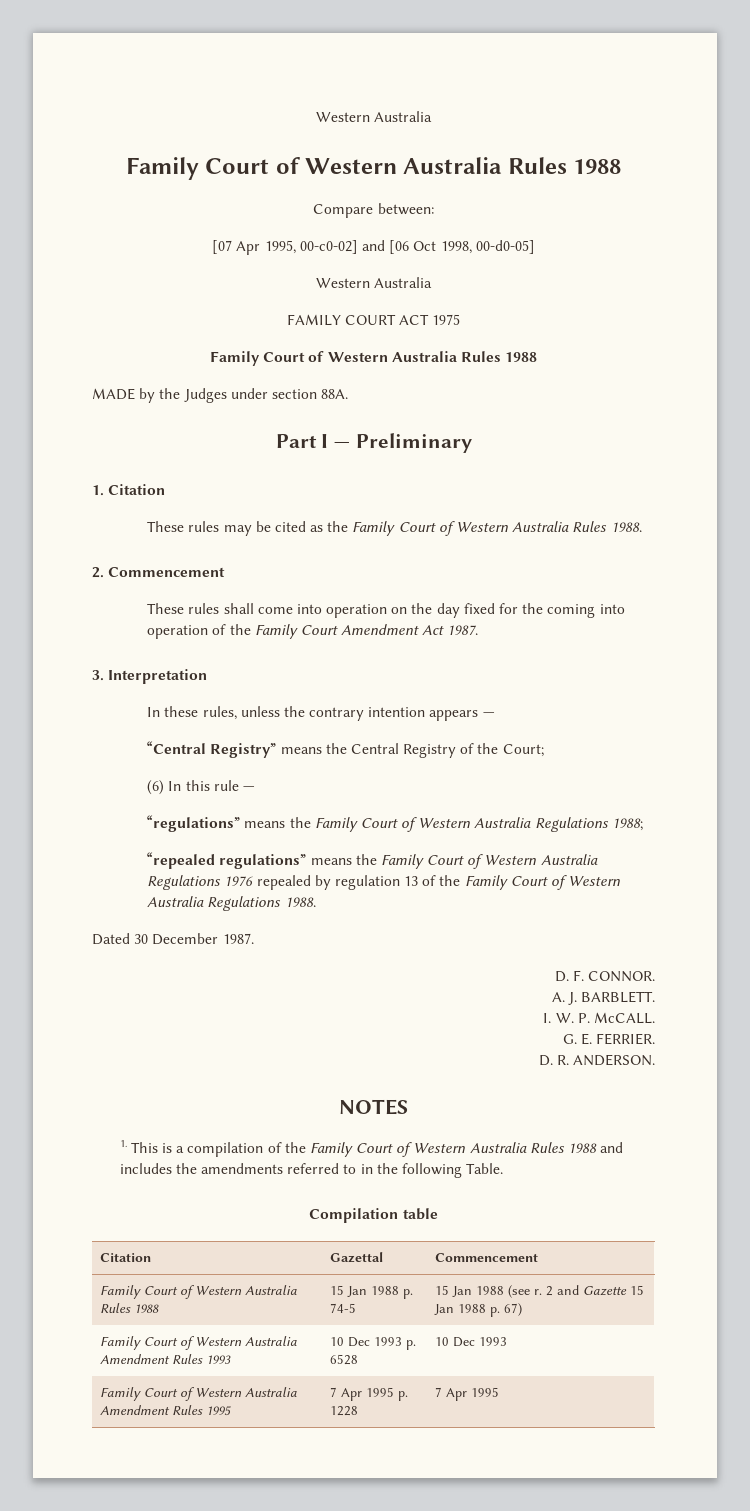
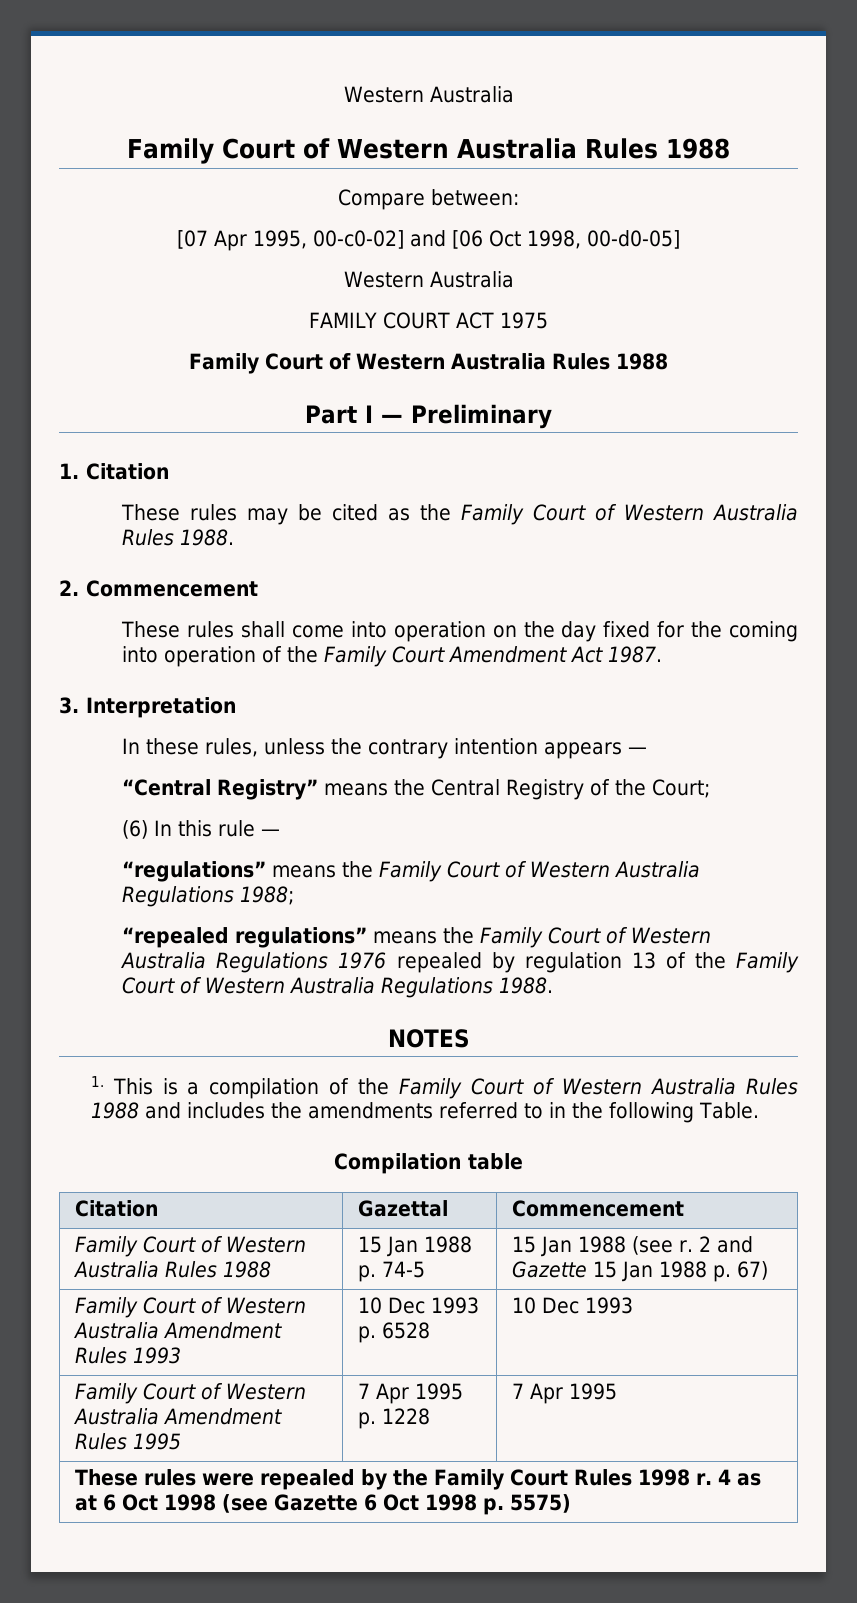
- MADE by the Judges under section 88A.
- Dated 30 December 1987.
- D. F. CONNOR.
- A. J. BARBLETT.
- I. W. P. McCALL.
- G. E. FERRIER.
- D. R. ANDERSON.
+ These rules were repealed by the Family Court Rules 1998 r. 4 as at 6 Oct 1998 (see Gazette 6 Oct 1998 p. 5575)

